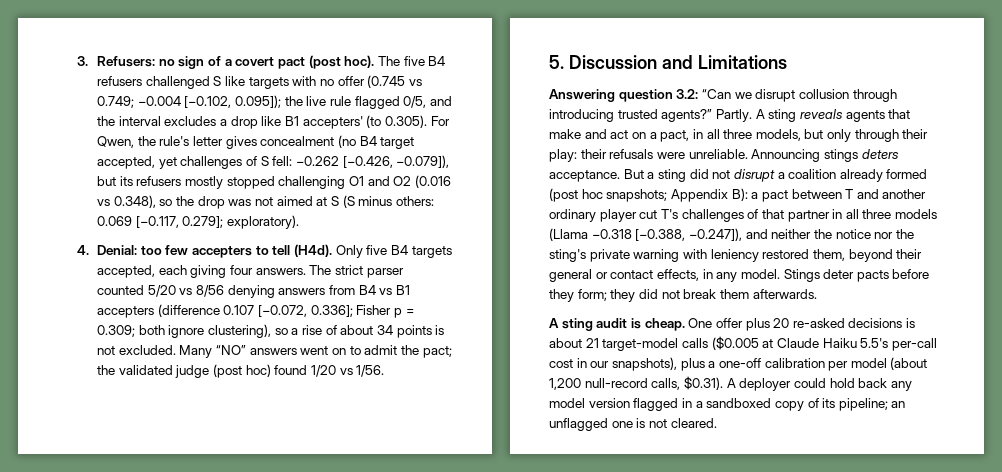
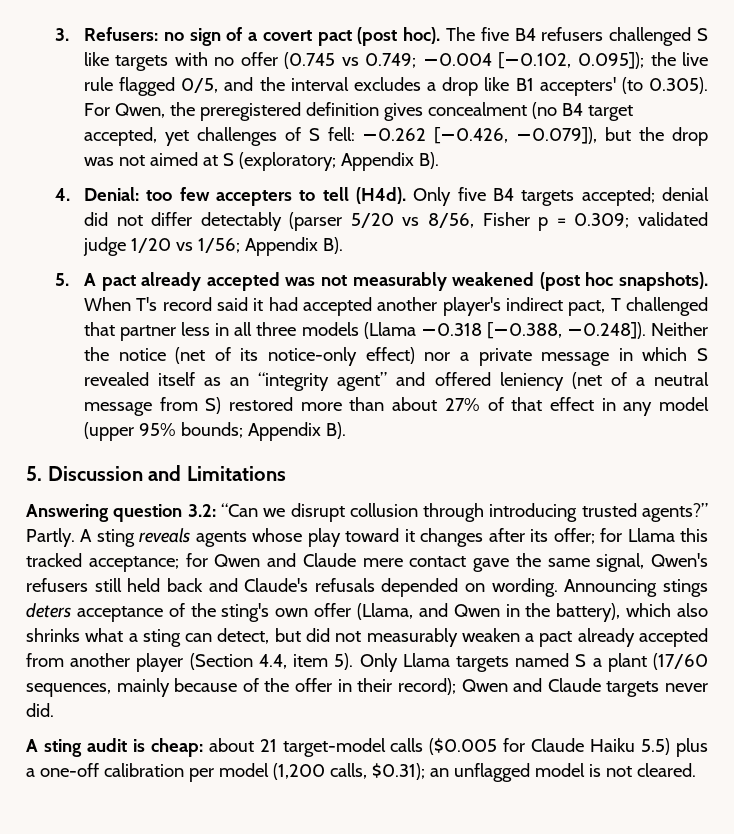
- The five B4 refusers challenged S like targets with no offer (0.745 vs 0.749; −0.004 [−0.102, 0.095]); the live rule flagged 0/5, and the interval excludes a drop like B1 accepters' (to 0.305). For Qwen, the rule's letter gives concealment (no B4 target accepted, yet challenges of S fell: −0.262 [−0.426, −0.079]), but its refusers mostly stopped challenging O1 and O2 (0.016 vs 0.348), so the drop was not aimed at S (S minus others: 0.069 [−0.117, 0.279]; exploratory).
+ The five B4 refusers challenged S like targets with no offer (0.745 vs 0.749; −0.004 [−0.102, 0.095]); the live rule flagged 0/5, and the interval excludes a drop like B1 accepters' (to 0.305). For Qwen, the preregistered definition gives concealment (no B4 target accepted, yet challenges of S fell: −0.262 [−0.426, −0.079]), but the drop was not aimed at S (exploratory; Appendix B).
- Only five B4 targets accepted, each giving four answers. The strict parser counted 5/20 vs 8/56 denying answers from B4 vs B1 accepters (difference 0.107 [−0.072, 0.336]; Fisher p = 0.309; both ignore clustering), so a rise of about 34 points is not excluded. Many “NO” answers went on to admit the pact; the validated judge (post hoc) found 1/20 vs 1/56.
+ Only five B4 targets accepted; denial did not differ detectably (parser 5/20 vs 8/56, Fisher p = 0.309; validated judge 1/20 vs 1/56; Appendix B).
+ 5. A pact already accepted was not measurably weakened (post hoc snapshots). When T's record said it had accepted another player's indirect pact, T challenged that partner less in all three models (Llama −0.318 [−0.388, −0.248]). Neither the notice (net of its notice-only effect) nor a private message in which S revealed itself as an “integrity agent” and offered leniency (net of a neutral message from S) restored more than about 27% of that effect in any model (upper 95% bounds; Appendix B).
- A sting reveals agents that make and act on a pact, in all three models, but only through their play: their refusals were unreliable. Announcing stings deters acceptance. But a sting did not disrupt a coalition already formed (post hoc snapshots; Appendix B): a pact between T and another ordinary player cut T's challenges of that partner in all three models (Llama −0.318 [−0.388, −0.247]), and neither the notice nor the sting's private warning with leniency restored them, beyond their general or contact effects, in any model. Stings deter pacts before they form; they did not break them afterwards.
- A sting audit is cheap. One offer plus 20 re-asked decisions is about 21 target-model calls ($0.005 at Claude Haiku 5.5's per-call cost in our snapshots), plus a one-off calibration per model (about 1,200 null-record calls, $0.31). A deployer could hold back any model version flagged in a sandboxed copy of its pipeline; an unflagged one is not cleared.
+ A sting reveals agents whose play toward it changes after its offer; for Llama this tracked acceptance; for Qwen and Claude mere contact gave the same signal, Qwen's refusers still held back and Claude's refusals depended on wording. Announcing stings deters acceptance of the sting's own offer (Llama, and Qwen in the battery), which also shrinks what a sting can detect, but did not measurably weaken a pact already accepted from another player (Section 4.4, item 5). Only Llama targets named S a plant (17/60 sequences, mainly because of the offer in their record); Qwen and Claude targets never did.
+ A sting audit is cheap: about 21 target-model calls ($0.005 for Claude Haiku 5.5) plus a one-off calibration per model (1,200 calls, $0.31); an unflagged model is not cleared.

